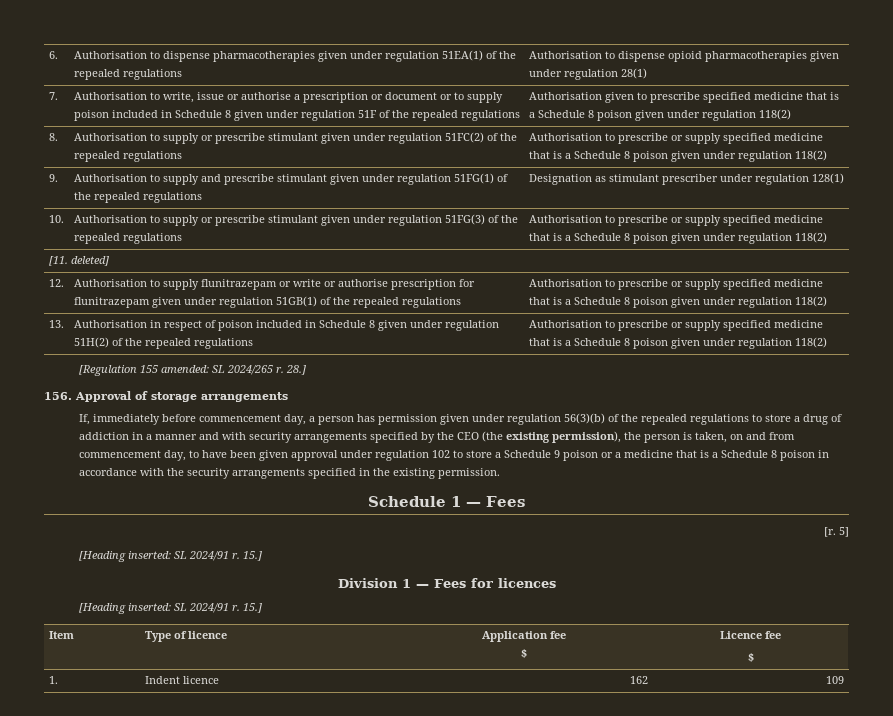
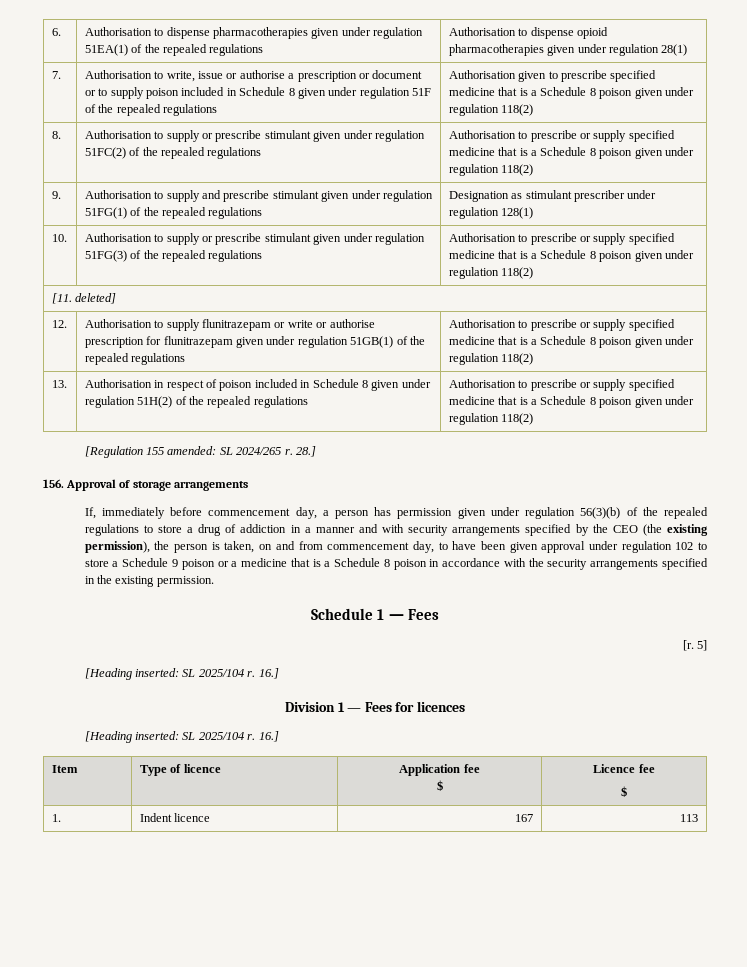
  5]
- [Heading inserted: SL 2024/91 r. 15.]
+ [Heading inserted: SL 2025/104 r. 16.]
  Division 1 — Fees for licences
- [Heading inserted: SL 2024/91 r. 15.]
+ [Heading inserted: SL 2025/104 r. 16.]
- 1. | Indent licence | 162 | 109
+ 1. | Indent licence | 167 | 113

